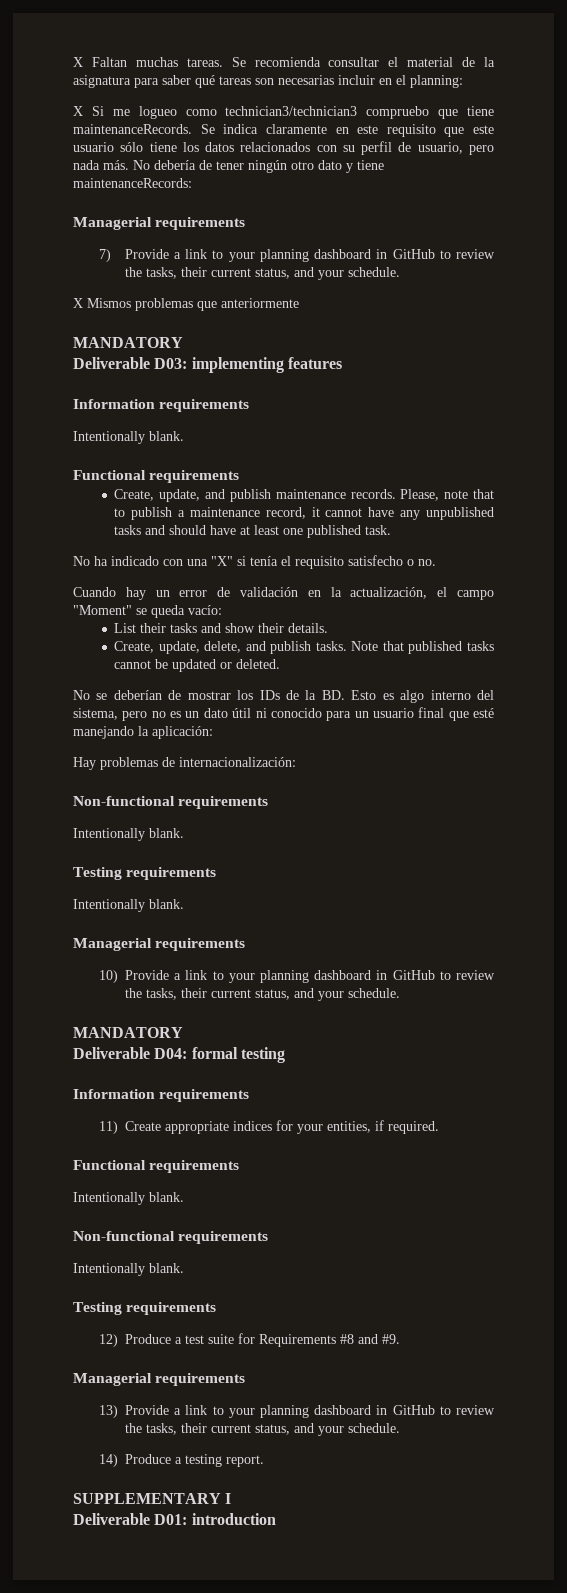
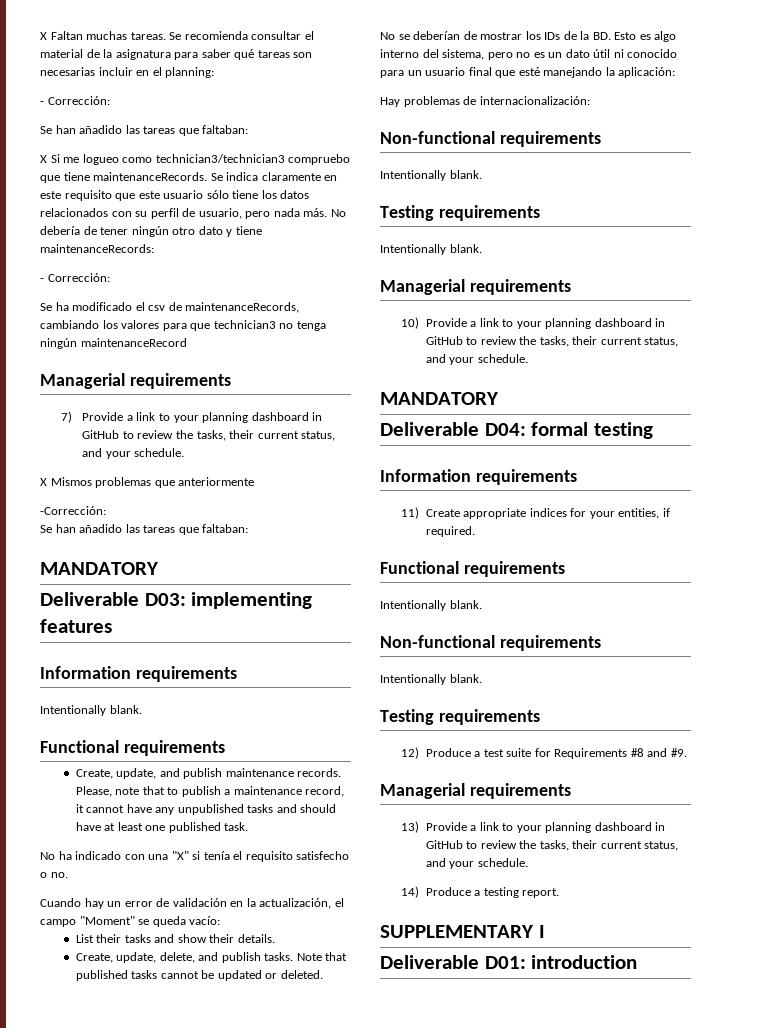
  Se recomienda consultar el material de la asignatura para saber qué tareas son necesarias incluir en el planning:
+ - Corrección:
+ Se han añadido las tareas que faltaban:
  No debería de tener ningún otro dato y tiene maintenanceRecords:
+ - Corrección:
+ Se ha modificado el csv de maintenanceRecords, cambiando los valores para que technician3 no tenga ningún maintenanceRecord
+ -Corrección:
+ Se han añadido las tareas que faltaban:

